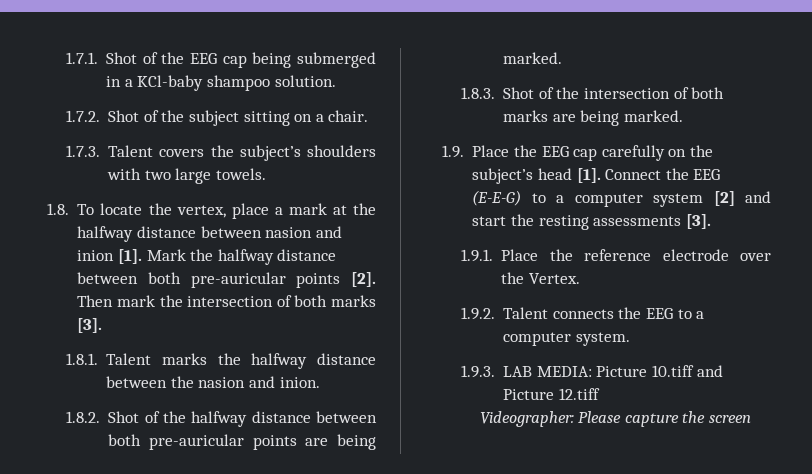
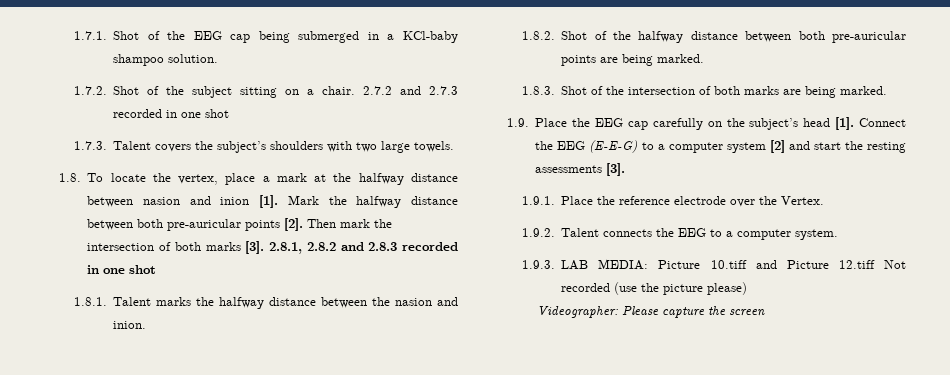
+ 2.7.2 and 2.7.3 recorded in one shot
+ 2.8.1, 2.8.2 and 2.8.3 recorded in one shot
- 1.9.3. LAB MEDIA: Picture 10.tiff and Picture 12.tiff
+ 1.9.3. LAB MEDIA: Picture 10.tiff and Picture 12.tiff Not recorded (use the picture please)

